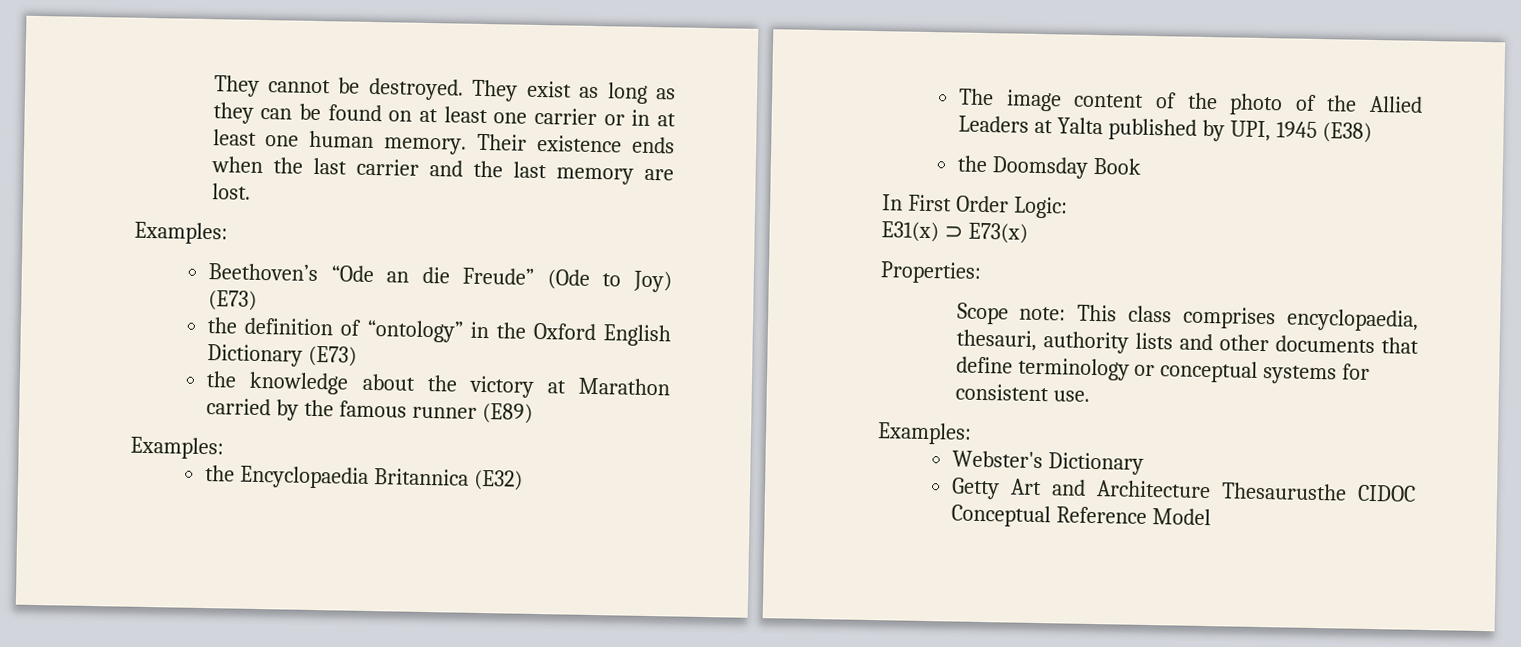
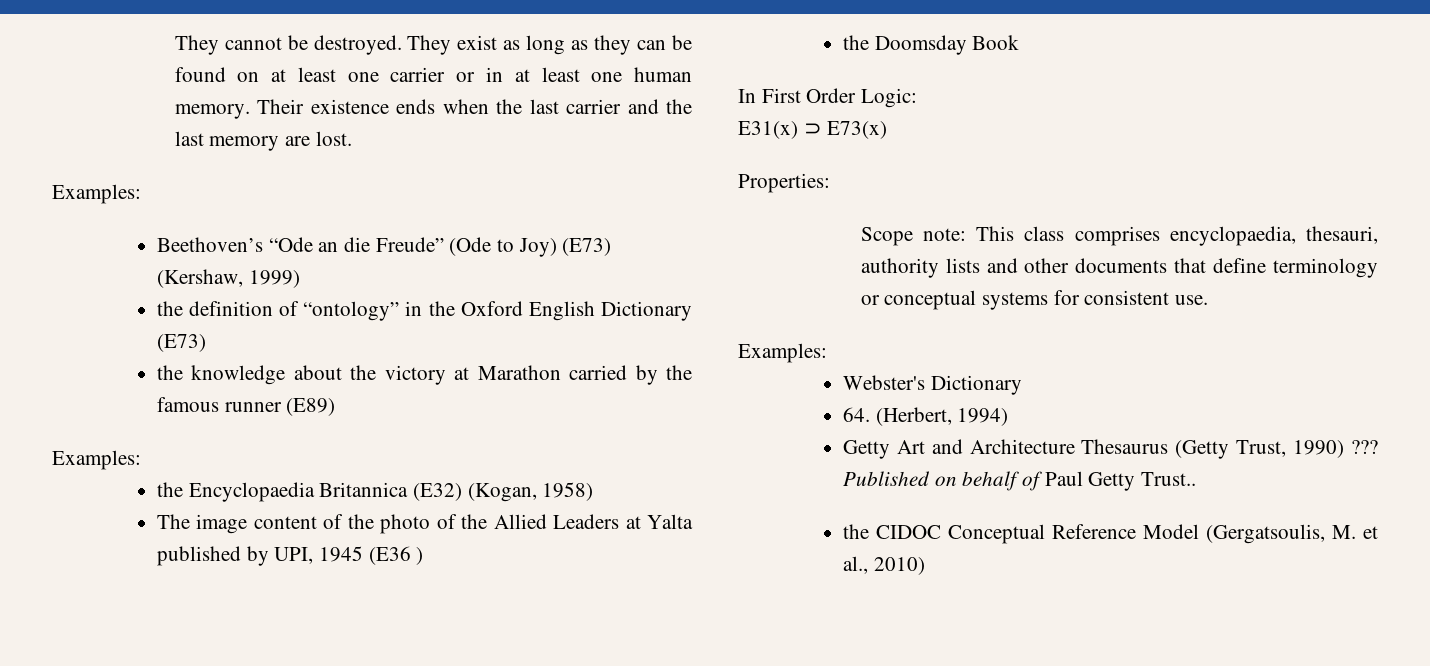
- Beethoven’s “Ode an die Freude” (Ode to Joy) (E73)
+ Beethoven’s “Ode an die Freude” (Ode to Joy) (E73) (Kershaw, 1999)
- the Encyclopaedia Britannica (E32)
+ the Encyclopaedia Britannica (E32) (Kogan, 1958)
- The image content of the photo of the Allied Leaders at Yalta published by UPI, 1945 (E38)
+ The image content of the photo of the Allied Leaders at Yalta published by UPI, 1945 (E36 )
+ 64. (Herbert, 1994)
- Getty Art and Architecture Thesaurusthe CIDOC Conceptual Reference Model
+ Getty Art and Architecture Thesaurus (Getty Trust, 1990) ??? Published on behalf of Paul Getty Trust..
+ the CIDOC Conceptual Reference Model (Gergatsoulis, M. et al., 2010)

